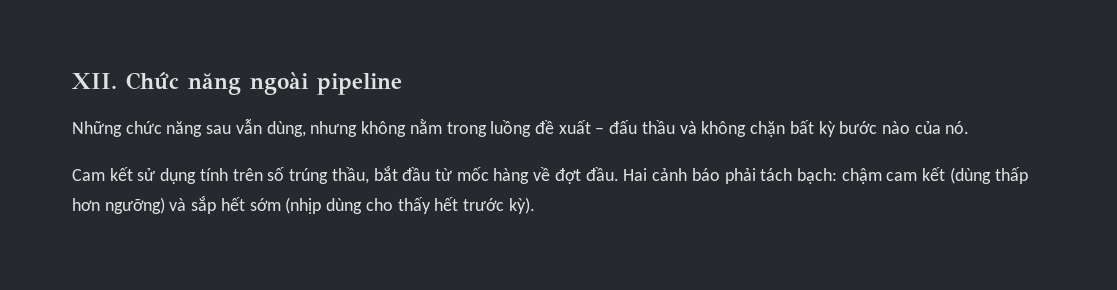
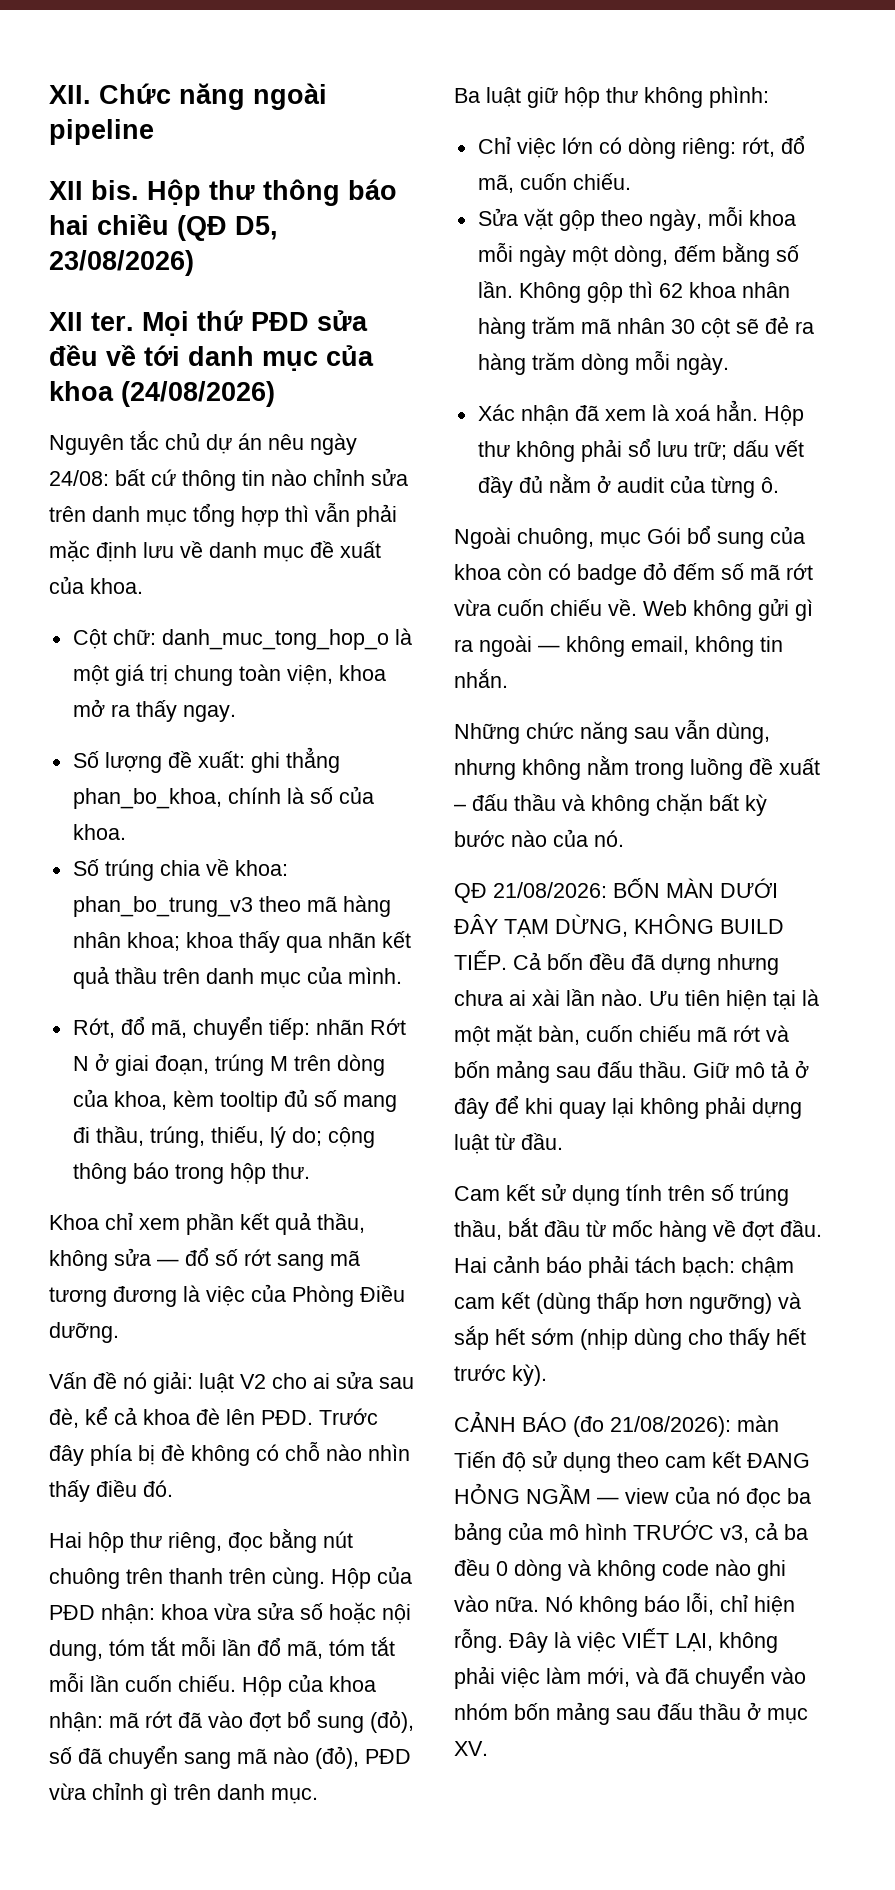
+ XII bis. Hộp thư thông báo hai chiều (QĐ D5, 23/08/2026)
+ XII ter. Mọi thứ PĐD sửa đều về tới danh mục của khoa (24/08/2026)
+ Nguyên tắc chủ dự án nêu ngày 24/08: bất cứ thông tin nào chỉnh sửa trên danh mục tổng hợp thì vẫn phải mặc định lưu về danh mục đề xuất của khoa.
+ Cột chữ: danh_muc_tong_hop_o là một giá trị chung toàn viện, khoa mở ra thấy ngay.
+ Số lượng đề xuất: ghi thẳng phan_bo_khoa, chính là số của khoa.
+ Số trúng chia về khoa: phan_bo_trung_v3 theo mã hàng nhân khoa; khoa thấy qua nhãn kết quả thầu trên danh mục của mình.
+ Rớt, đổ mã, chuyển tiếp: nhãn Rớt N ở giai đoạn, trúng M trên dòng của khoa, kèm tooltip đủ số mang đi thầu, trúng, thiếu, lý do; cộng thông báo trong hộp thư.
+ Khoa chỉ xem phần kết quả thầu, không sửa — đổ số rớt sang mã tương đương là việc của Phòng Điều dưỡng.
+ Vấn đề nó giải: luật V2 cho ai sửa sau đè, kể cả khoa đè lên PĐD. Trước đây phía bị đè không có chỗ nào nhìn thấy điều đó.
+ Hai hộp thư riêng, đọc bằng nút chuông trên thanh trên cùng. Hộp của PĐD nhận: khoa vừa sửa số hoặc nội dung, tóm tắt mỗi lần đổ mã, tóm tắt mỗi lần cuốn chiếu. Hộp của khoa nhận: mã rớt đã vào đợt bổ sung (đỏ), số đã chuyển sang mã nào (đỏ), PĐD vừa chỉnh gì trên danh mục.
+ Ba luật giữ hộp thư không phình:
+ Chỉ việc lớn có dòng riêng: rớt, đổ mã, cuốn chiếu.
+ Sửa vặt gộp theo ngày, mỗi khoa mỗi ngày một dòng, đếm bằng số lần. Không gộp thì 62 khoa nhân hàng trăm mã nhân 30 cột sẽ đẻ ra hàng trăm dòng mỗi ngày.
+ Xác nhận đã xem là xoá hẳn. Hộp thư không phải sổ lưu trữ; dấu vết đầy đủ nằm ở audit của từng ô.
+ Ngoài chuông, mục Gói bổ sung của khoa còn có badge đỏ đếm số mã rớt vừa cuốn chiếu về. Web không gửi gì ra ngoài — không email, không tin nhắn.
+ QĐ 21/08/2026: BỐN MÀN DƯỚI ĐÂY TẠM DỪNG, KHÔNG BUILD TIẾP. Cả bốn đều đã dựng nhưng chưa ai xài lần nào. Ưu tiên hiện tại là một mặt bàn, cuốn chiếu mã rớt và bốn mảng sau đấu thầu. Giữ mô tả ở đây để khi quay lại không phải dựng luật từ đầu.
+ CẢNH BÁO (đo 21/08/2026): màn Tiến độ sử dụng theo cam kết ĐANG HỎNG NGẦM — view của nó đọc ba bảng của mô hình TRƯỚC v3, cả ba đều 0 dòng và không code nào ghi vào nữa. Nó không báo lỗi, chỉ hiện rỗng. Đây là việc VIẾT LẠI, không phải việc làm mới, và đã chuyển vào nhóm bốn mảng sau đấu thầu ở mục XV.

